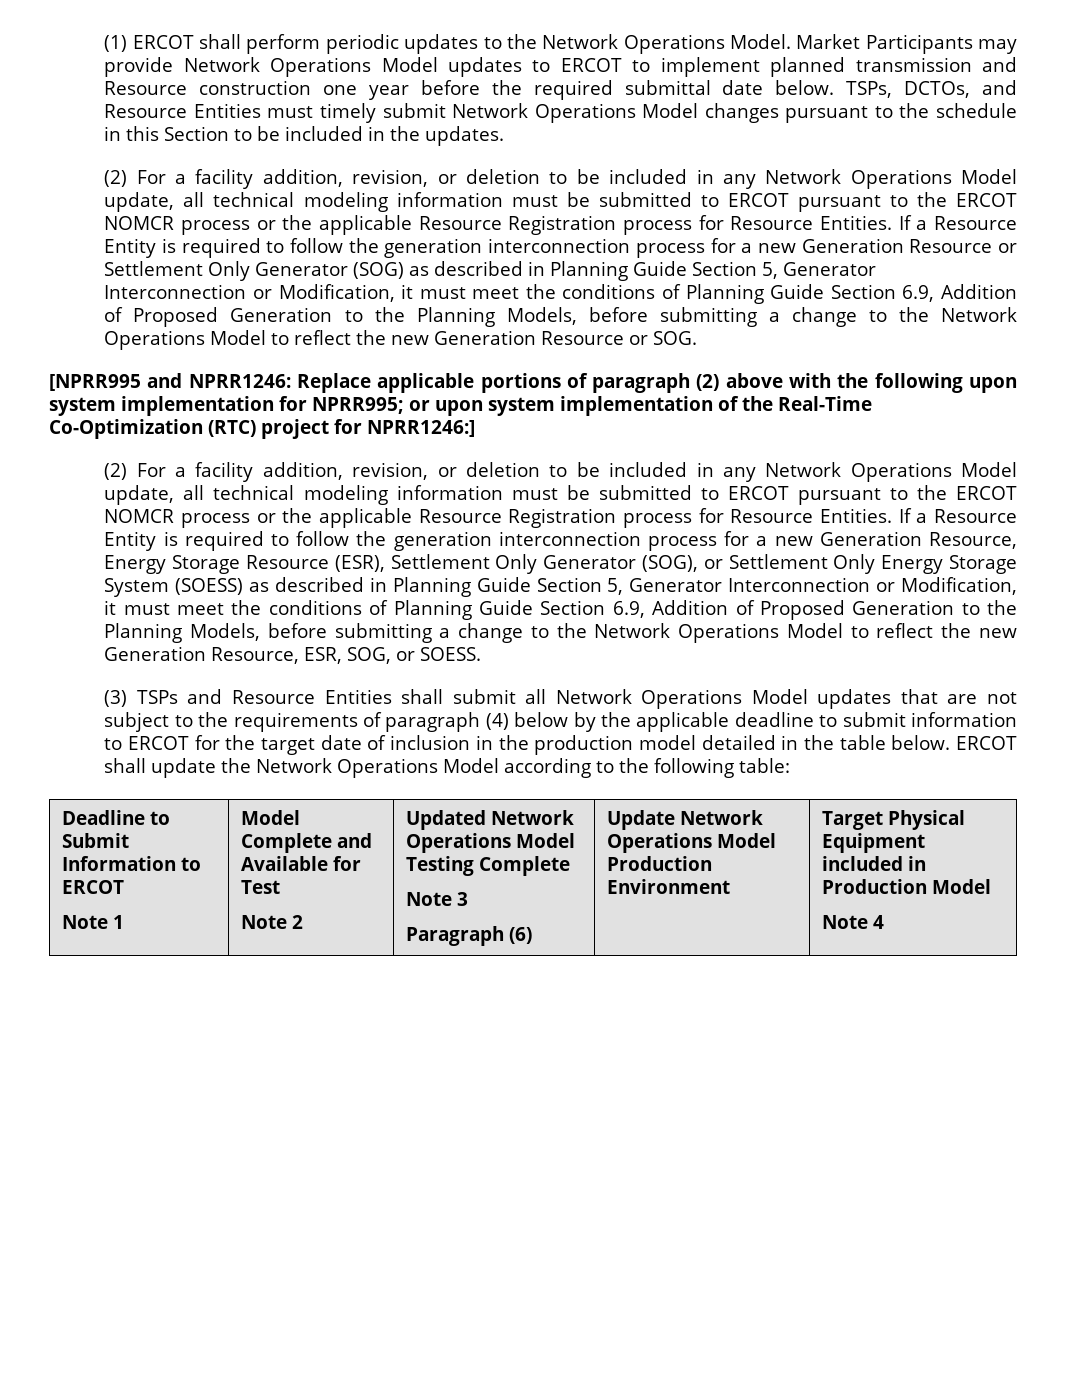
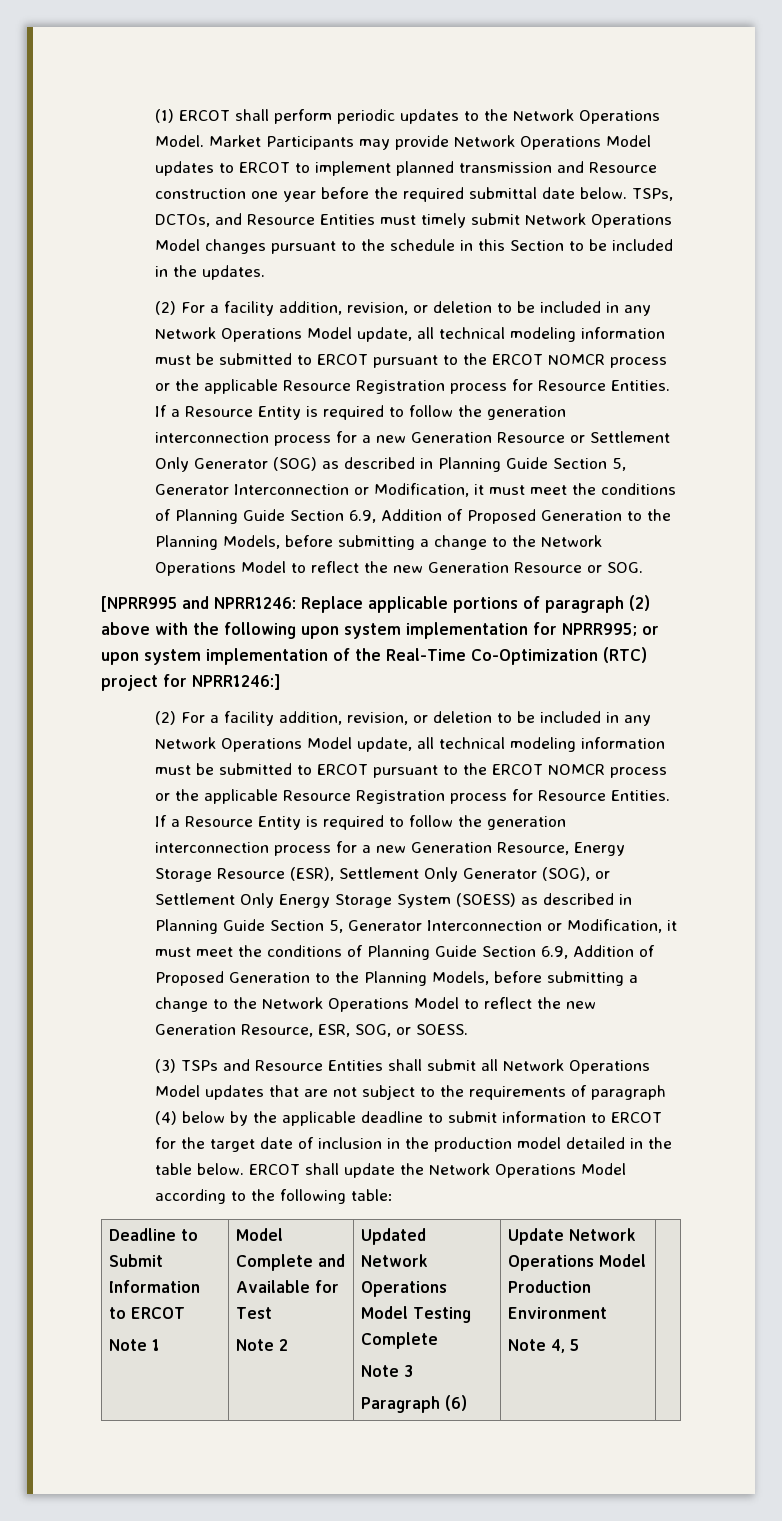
- Target Physical Equipment included in Production Model
- Note 4
+ Note 4, 5

